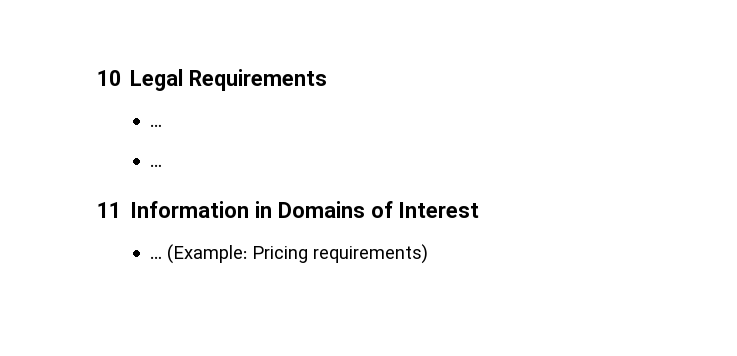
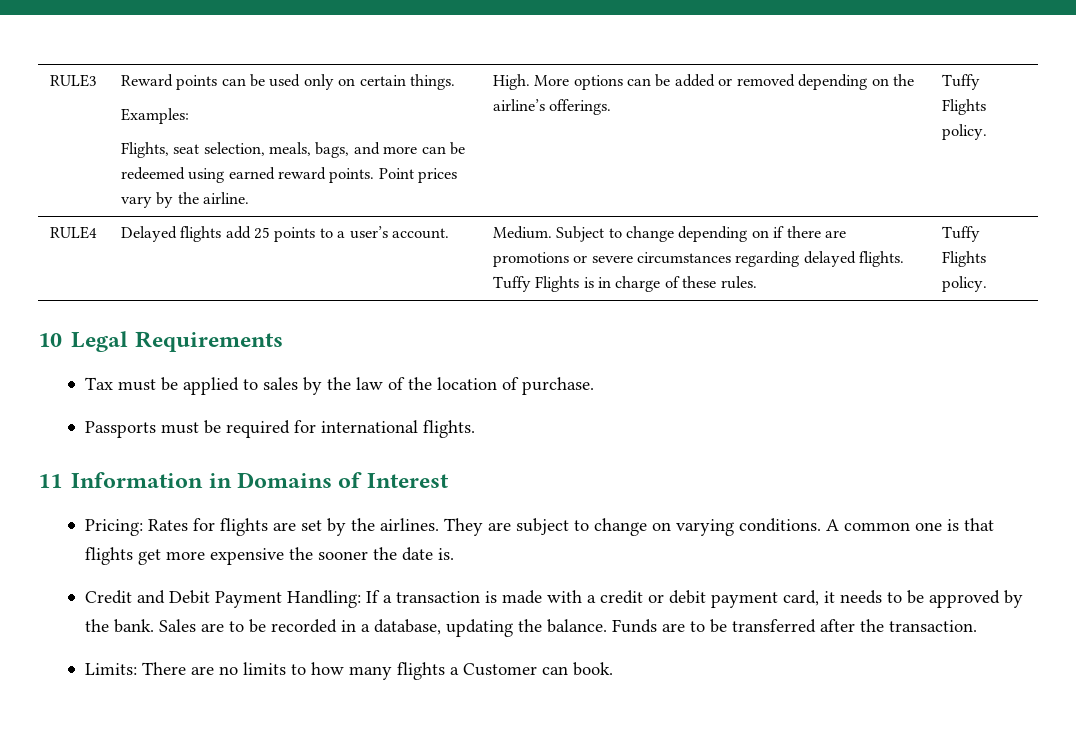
+ RULE3 | Reward points can be used only on certain things.
+ Examples:
+ Flights, seat selection, meals, bags, and more can be redeemed using earned reward points. Point prices vary by the airline. | High. More options can be added or removed depending on the airline’s offerings. | Tuffy Flights policy.
+ RULE4 | Delayed flights add 25 points to a user’s account. | Medium. Subject to change depending on if there are promotions or severe circumstances regarding delayed flights. Tuffy Flights is in charge of these rules. | Tuffy Flights policy.
  10 Legal Requirements
- …
- …
+ Tax must be applied to sales by the law of the location of purchase.
+ Passports must be required for international flights.
- … (Example: Pricing requirements)
+ Pricing: Rates for flights are set by the airlines. They are subject to change on varying conditions. A common one is that flights get more expensive the sooner the date is.
+ Credit and Debit Payment Handling: If a transaction is made with a credit or debit payment card, it needs to be approved by the bank. Sales are to be recorded in a database, updating the balance. Funds are to be transferred after the transaction.
+ Limits: There are no limits to how many flights a Customer can book.

